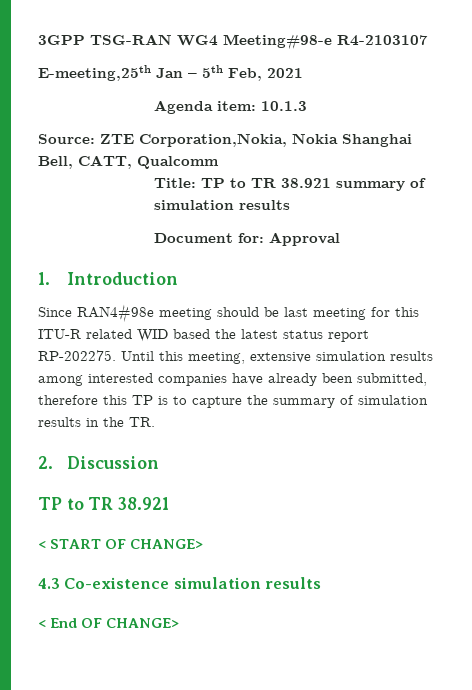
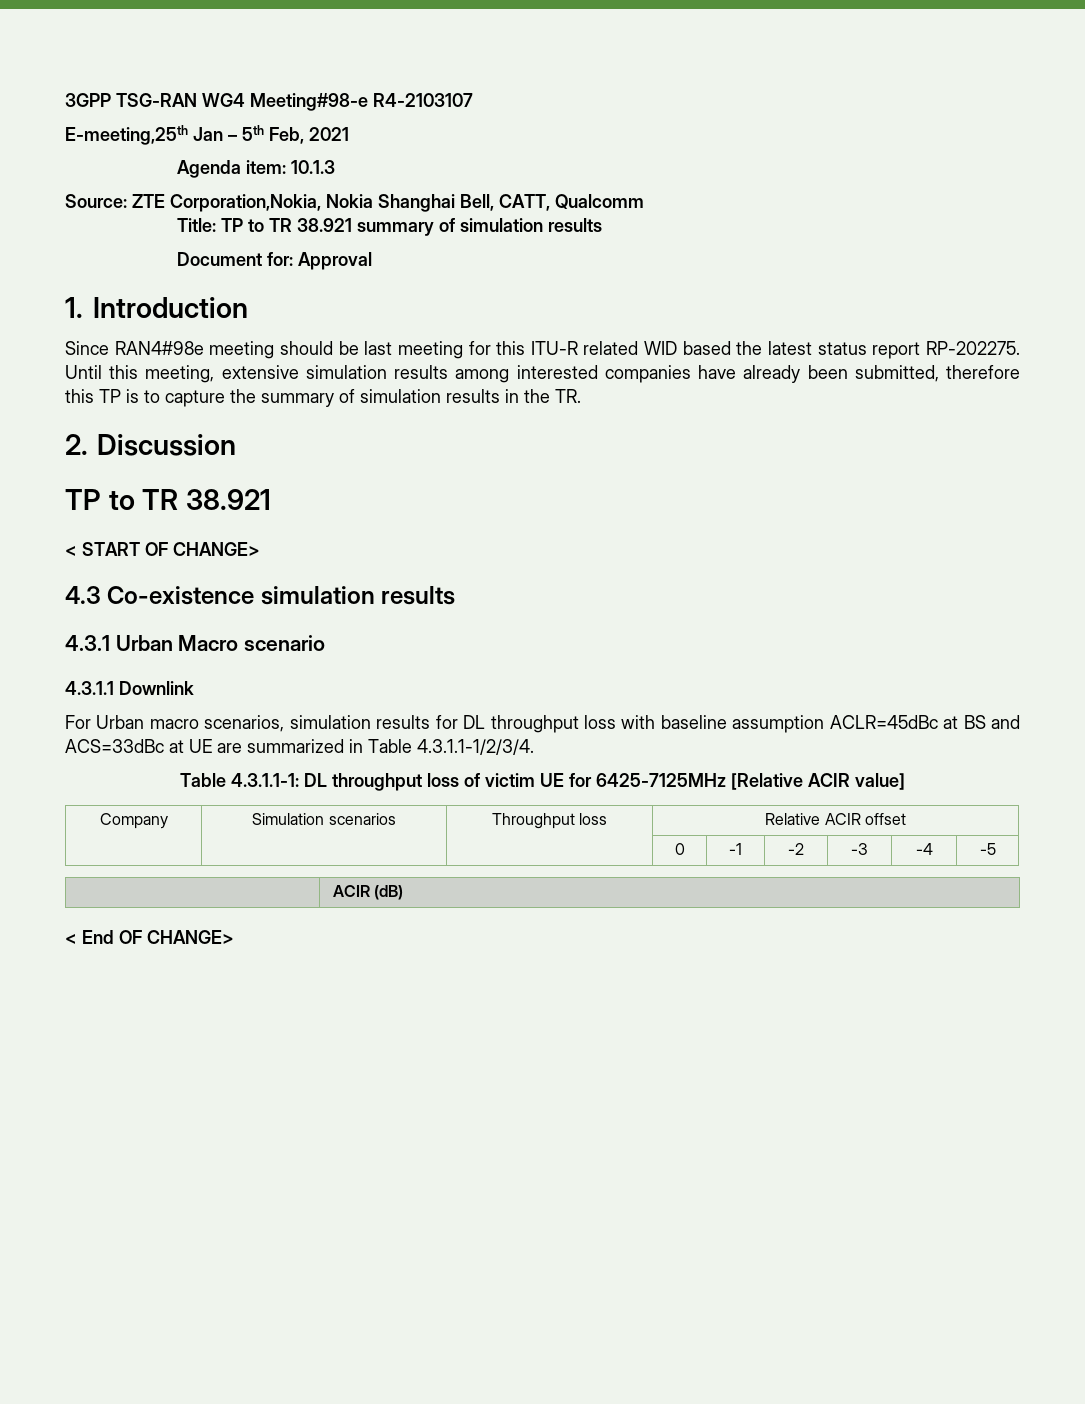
+ 4.3.1 Urban Macro scenario
+ 4.3.1.1 Downlink
+ For Urban macro scenarios, simulation results for DL throughput loss with baseline assumption ACLR=45dBc at BS and ACS=33dBc at UE are summarized in Table 4.3.1.1-1/2/3/4.
+ Table 4.3.1.1-1: DL throughput loss of victim UE for 6425-7125MHz [Relative ACIR value]
+ Company | Simulation scenarios | Throughput loss | Relative ACIR offset
+ | | | 0 | -1 | -2 | -3 | -4 | -5
+ | ACIR (dB)

